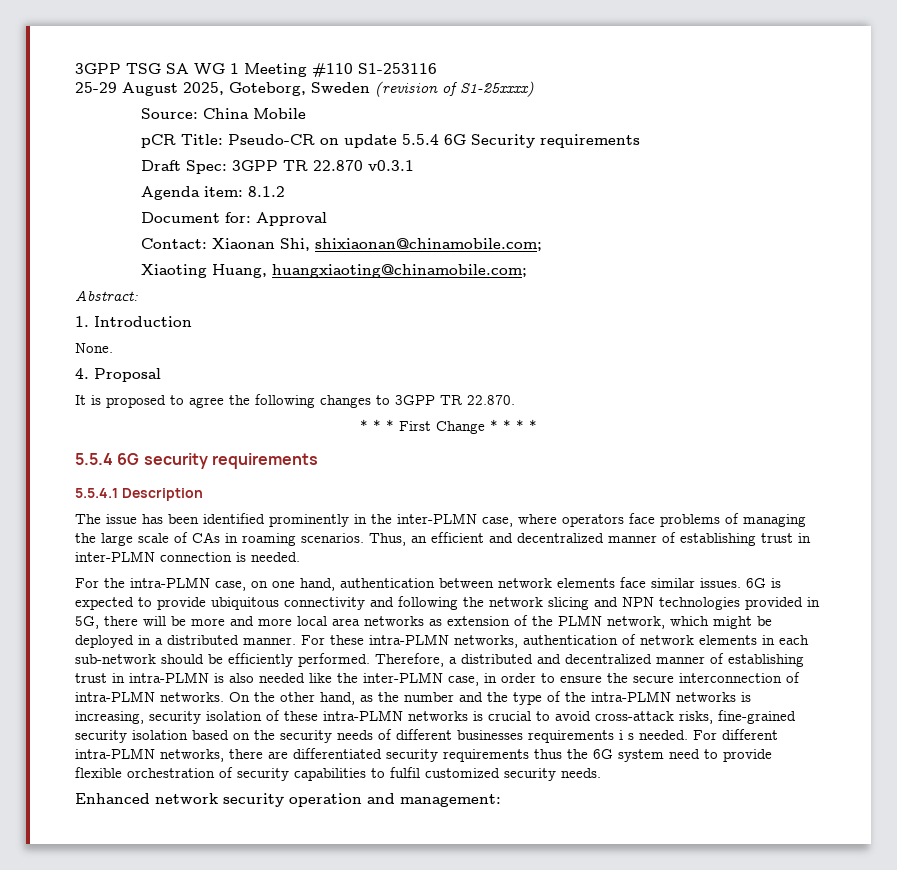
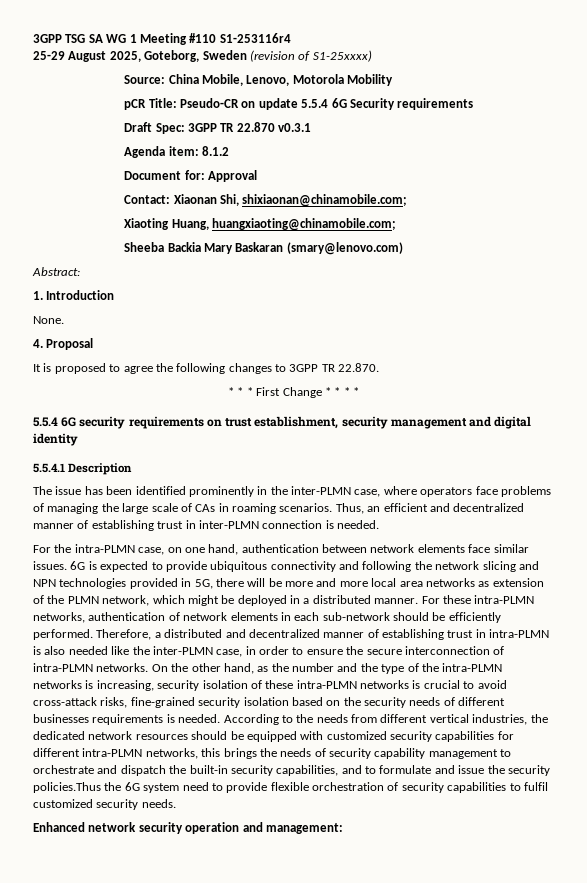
- 3GPP TSG SA WG 1 Meeting #110 S1-253116
+ 3GPP TSG SA WG 1 Meeting #110 S1-253116r4
- Source: China Mobile
+ Source: China Mobile, Lenovo, Motorola Mobility
+ Sheeba Backia Mary Baskaran (smary@lenovo.com)
- 5.5.4 6G security requirements
+ 5.5.4 6G security requirements on trust establishment, security management and digital identity
- On the other hand, as the number and the type of the intra-PLMN networks is increasing, security isolation of these intra-PLMN networks is crucial to avoid cross-attack risks, fine-grained security isolation based on the security needs of different businesses requirements i s needed. For different intra-PLMN networks, there are differentiated security requirements thus the 6G system need to provide flexible orchestration of security capabilities to fulfil customized security needs.
+ On the other hand, as the number and the type of the intra-PLMN networks is increasing, security isolation of these intra-PLMN networks is crucial to avoid cross-attack risks, fine-grained security isolation based on the security needs of different businesses requirements is needed. According to the needs from different vertical industries, the dedicated network resources should be equipped with customized security capabilities for different intra-PLMN networks, this brings the needs of security capability management to orchestrate and dispatch the built-in security capabilities, and to formulate and issue the security policies.Thus the 6G system need to provide flexible orchestration of security capabilities to fulfil customized security needs.

